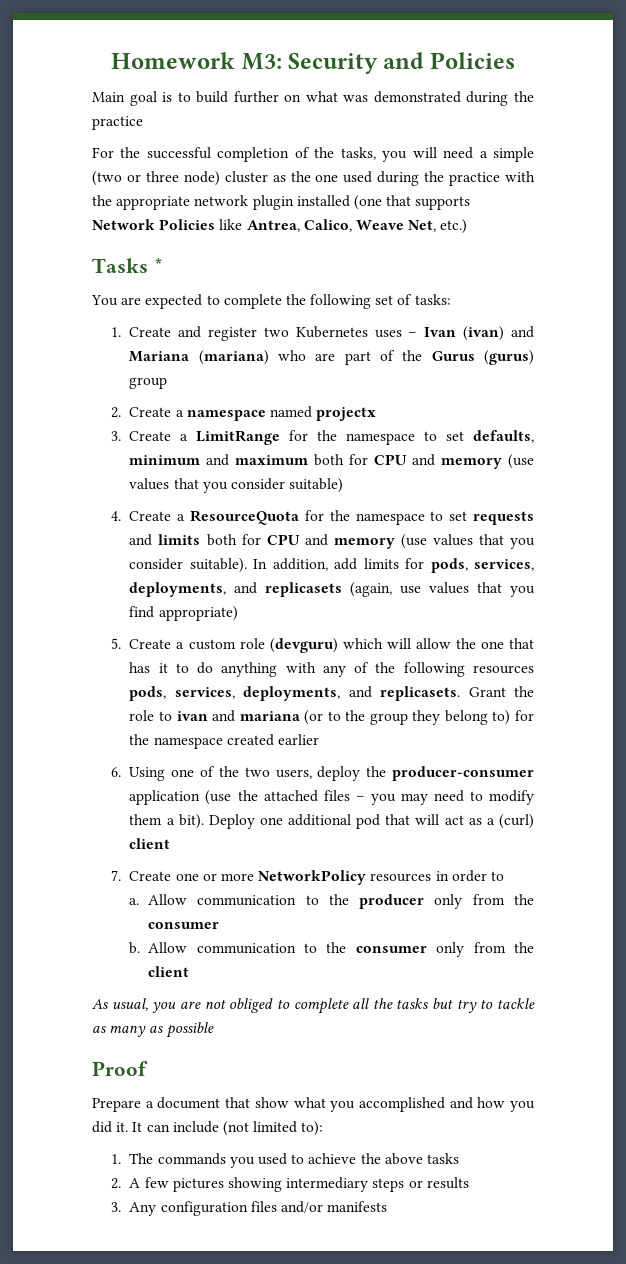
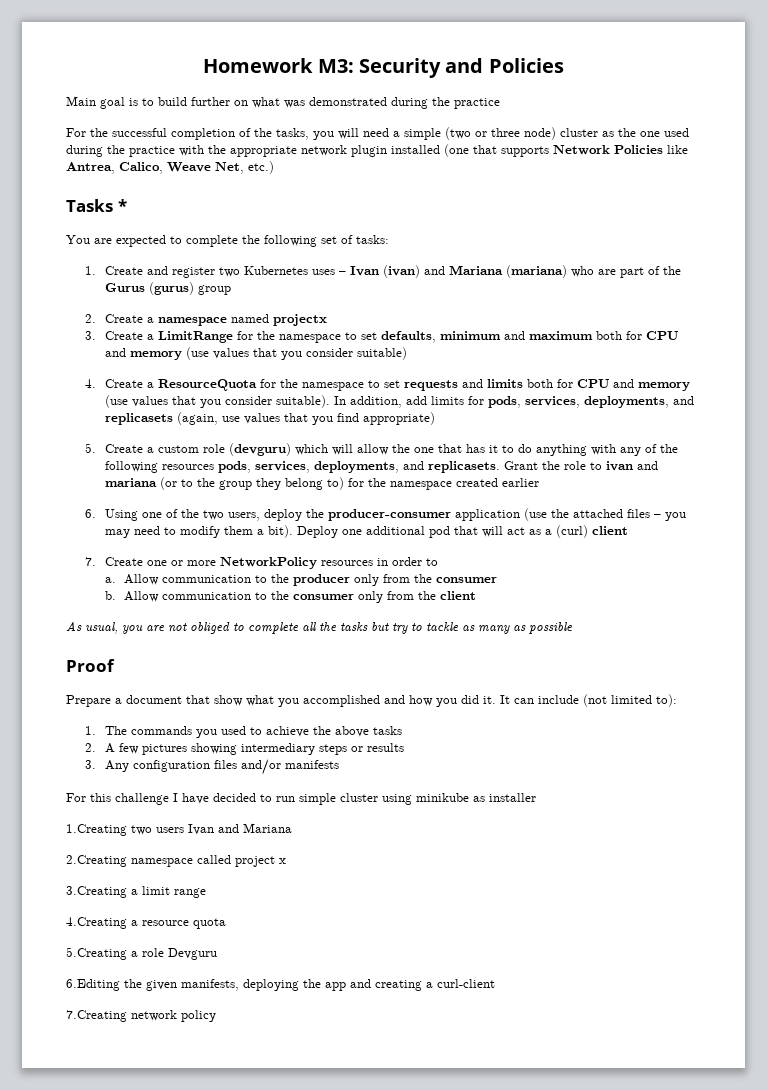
+ For this challenge I have decided to run simple cluster using minikube as installer
+ 1.Creating two users Ivan and Mariana
+ 2.Creating namespace called project x
+ 3.Creating a limit range
+ 4.Creating a resource quota
+ 5.Creating a role Devguru
+ 6.Editing the given manifests, deploying the app and creating a curl-client
+ 7.Creating network policy

